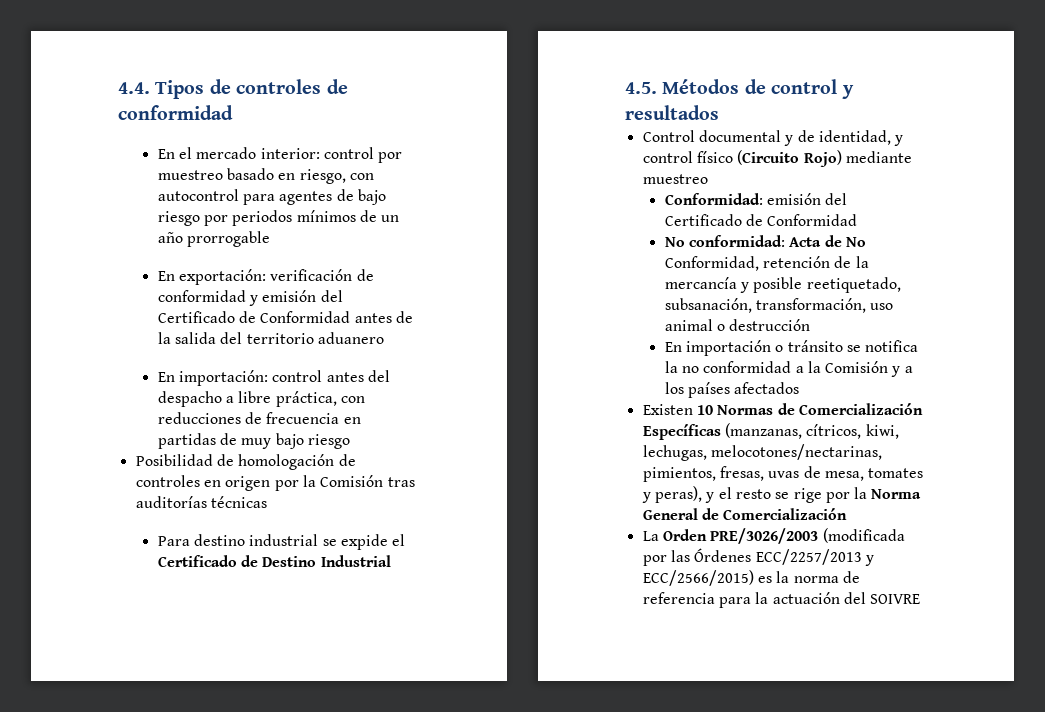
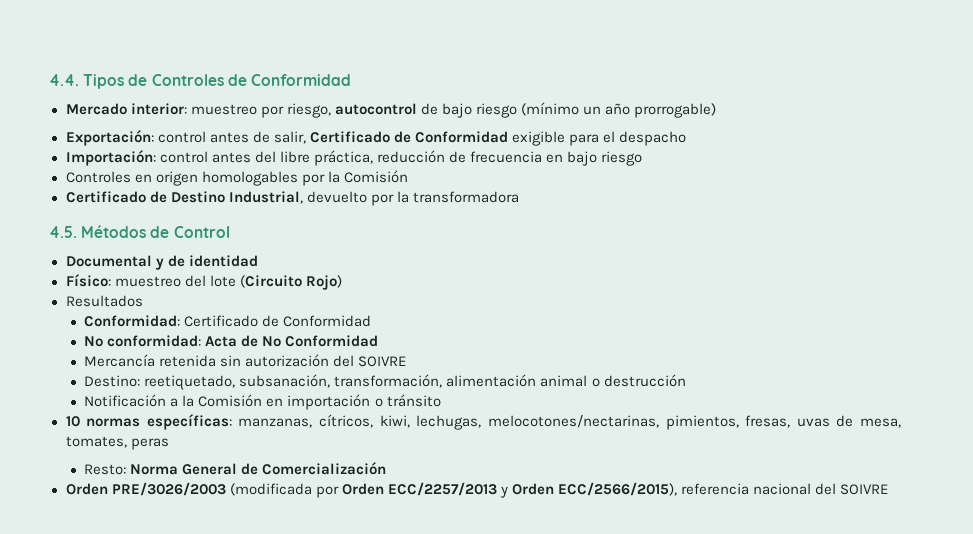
- 4.4. Tipos de controles de conformidad
- En el mercado interior: control por muestreo basado en riesgo, con autocontrol para agentes de bajo riesgo por periodos mínimos de un año prorrogable
- En exportación: verificación de conformidad y emisión del Certificado de Conformidad antes de la salida del territorio aduanero
- En importación: control antes del despacho a libre práctica, con reducciones de frecuencia en partidas de muy bajo riesgo
- Posibilidad de homologación de controles en origen por la Comisión tras auditorías técnicas
- Para destino industrial se expide el Certificado de Destino Industrial
- 4.5. Métodos de control y resultados
- Control documental y de identidad, y control físico (Circuito Rojo) mediante muestreo
+ 4.4. Tipos de Controles de Conformidad
+ Mercado interior: muestreo por riesgo, autocontrol de bajo riesgo (mínimo un año prorrogable)
+ Exportación: control antes de salir, Certificado de Conformidad exigible para el despacho
+ Importación: control antes del libre práctica, reducción de frecuencia en bajo riesgo
+ Controles en origen homologables por la Comisión
+ Certificado de Destino Industrial, devuelto por la transformadora
+ 4.5. Métodos de Control
+ Documental y de identidad
+ Físico: muestreo del lote (Circuito Rojo)
+ Resultados
- Conformidad: emisión del Certificado de Conformidad
+ Conformidad: Certificado de Conformidad
- No conformidad: Acta de No Conformidad, retención de la mercancía y posible reetiquetado, subsanación, transformación, uso animal o destrucción
+ No conformidad: Acta de No Conformidad
+ Mercancía retenida sin autorización del SOIVRE
+ Destino: reetiquetado, subsanación, transformación, alimentación animal o destrucción
- En importación o tránsito se notifica la no conformidad a la Comisión y a los países afectados
- Existen 10 Normas de Comercialización Específicas (manzanas, cítricos, kiwi, lechugas, melocotones/nectarinas, pimientos, fresas, uvas de mesa, tomates y peras), y el resto se rige por la Norma General de Comercialización
+ Notificación a la Comisión en importación o tránsito
+ 10 normas específicas: manzanas, cítricos, kiwi, lechugas, melocotones/nectarinas, pimientos, fresas, uvas de mesa, tomates, peras
+ Resto: Norma General de Comercialización
- La Orden PRE/3026/2003 (modificada por las Órdenes ECC/2257/2013 y ECC/2566/2015) es la norma de referencia para la actuación del SOIVRE
+ Orden PRE/3026/2003 (modificada por Orden ECC/2257/2013 y Orden ECC/2566/2015), referencia nacional del SOIVRE

